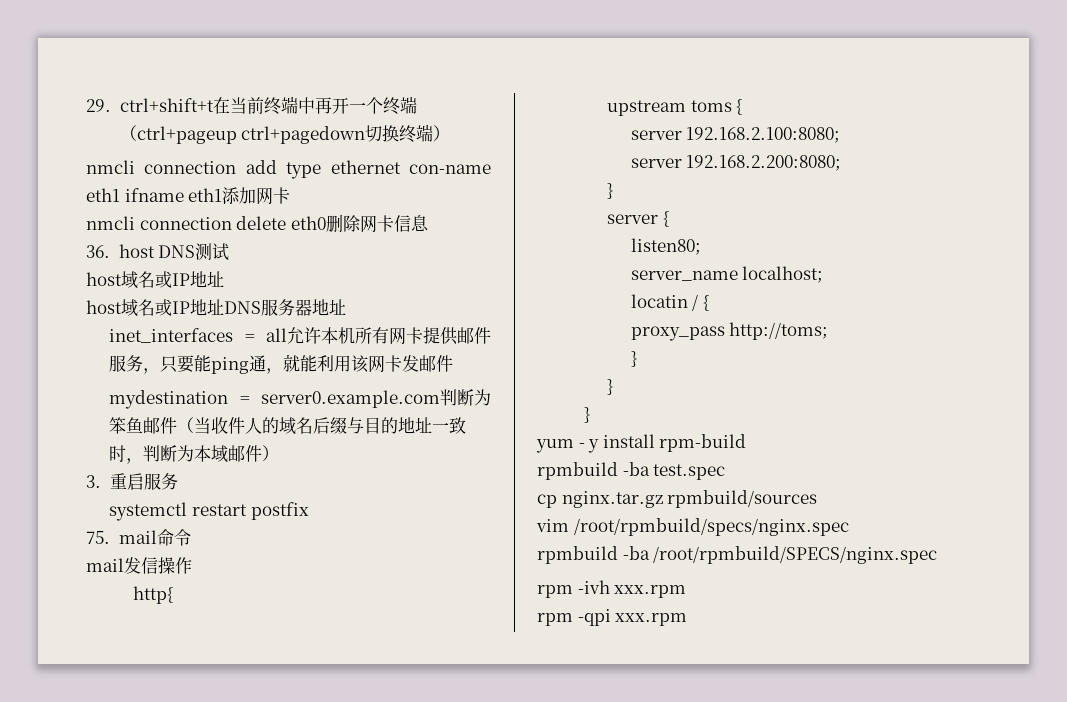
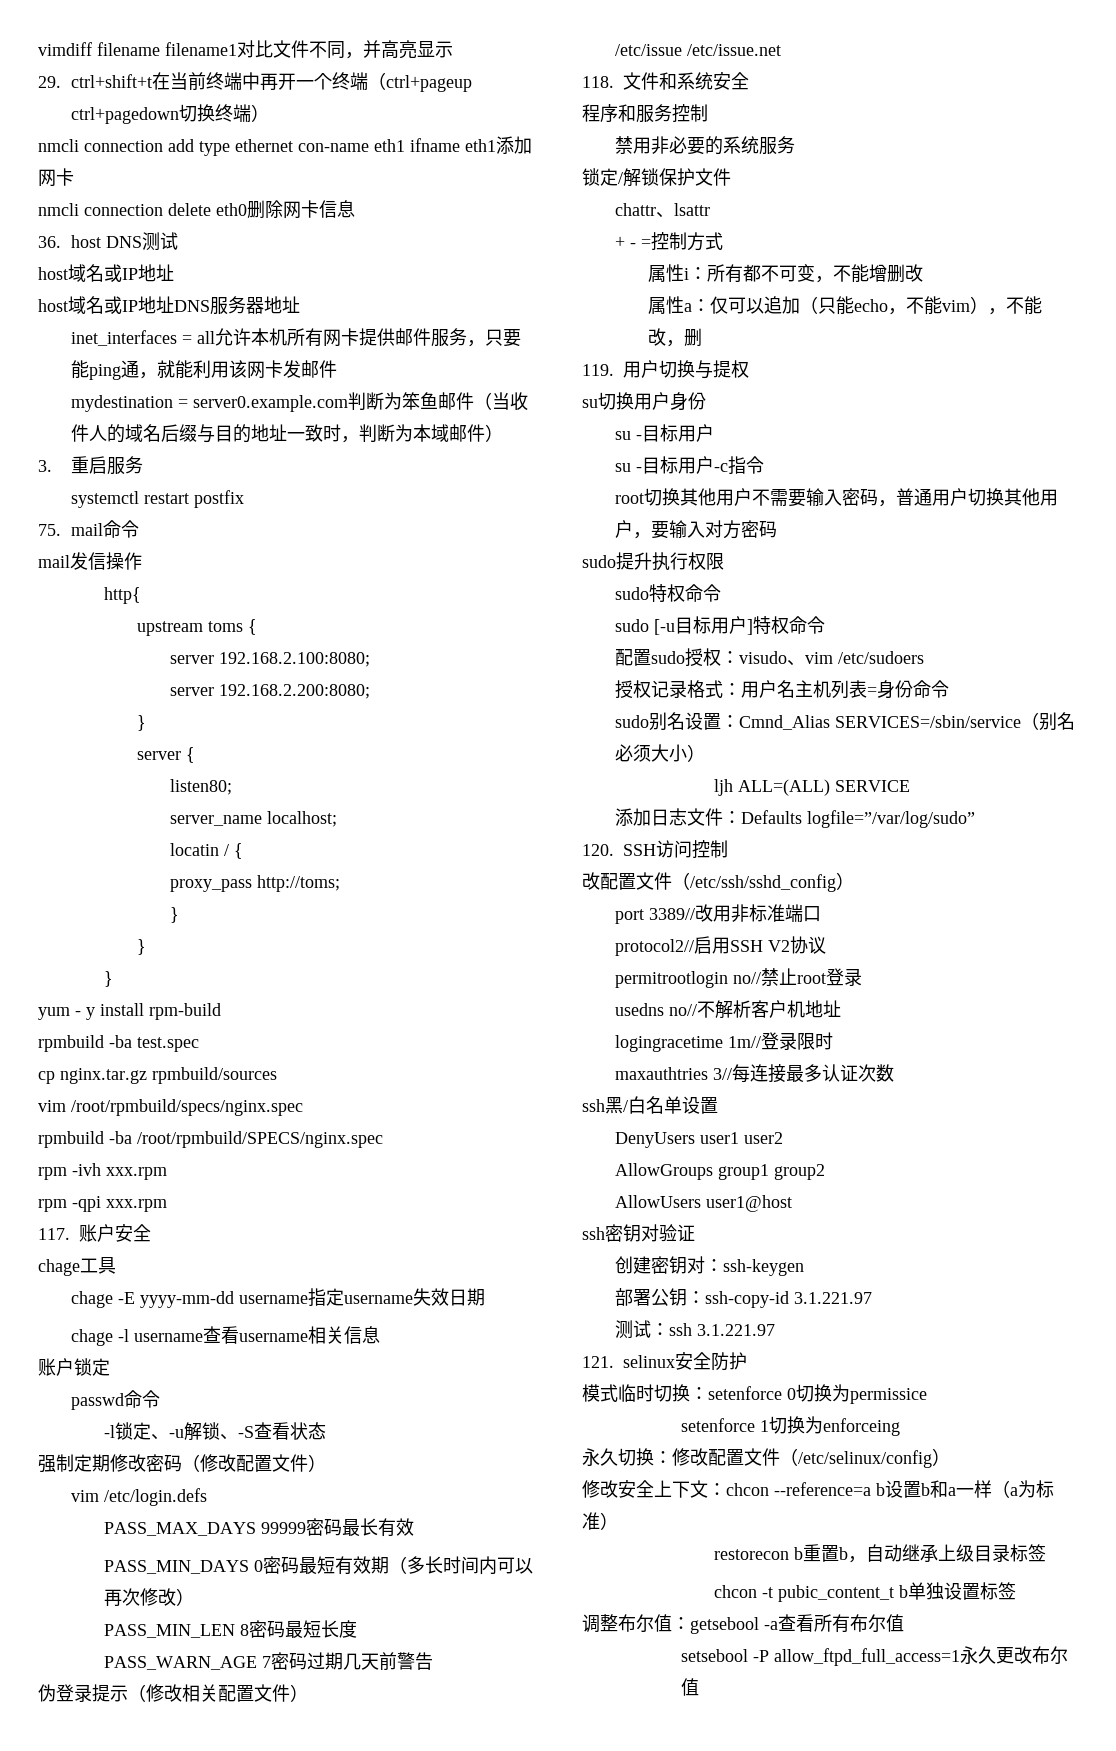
+ vimdiff filename filename1对比文件不同，并高亮显示
+ 117.账户安全
+ chage工具
+ chage -E yyyy-mm-dd username指定username失效日期
+ chage -l username查看username相关信息
+ 账户锁定
+ passwd命令
+ -l锁定、-u解锁、-S查看状态
+ 强制定期修改密码（修改配置文件）
+ vim /etc/login.defs
+ PASS_MAX_DAYS 99999密码最长有效
+ PASS_MIN_DAYS 0密码最短有效期（多长时间内可以再次修改）
+ PASS_MIN_LEN 8密码最短长度
+ PASS_WARN_AGE 7密码过期几天前警告
+ 伪登录提示（修改相关配置文件）
+ /etc/issue /etc/issue.net
+ 118.文件和系统安全
+ 程序和服务控制
+ 禁用非必要的系统服务
+ 锁定/解锁保护文件
+ chattr、lsattr
+ + - =控制方式
+ 属性i：所有都不可变，不能增删改
+ 属性a：仅可以追加（只能echo，不能vim），不能改，删
+ 119.用户切换与提权
+ su切换用户身份
+ su -目标用户
+ su -目标用户-c指令
+ root切换其他用户不需要输入密码，普通用户切换其他用户，要输入对方密码
+ sudo提升执行权限
+ sudo特权命令
+ sudo [-u目标用户]特权命令
+ 配置sudo授权：visudo、vim /etc/sudoers
+ 授权记录格式：用户名主机列表=身份命令
+ sudo别名设置：Cmnd_Alias SERVICES=/sbin/service（别名必须大小）
+ ljh ALL=(ALL) SERVICE
+ 添加日志文件：Defaults logfile=”/var/log/sudo”
+ 120. SSH访问控制
+ 改配置文件（/etc/ssh/sshd_config）
+ port 3389//改用非标准端口
+ protocol2//启用SSH V2协议
+ permitrootlogin no//禁止root登录
+ usedns no//不解析客户机地址
+ logingracetime 1m//登录限时
+ maxauthtries 3//每连接最多认证次数
+ ssh黑/白名单设置
+ DenyUsers user1 user2
+ AllowGroups group1 group2
+ AllowUsers user1@host
+ ssh密钥对验证
+ 创建密钥对：ssh-keygen
+ 部署公钥：ssh-copy-id 3.1.221.97
+ 测试：ssh 3.1.221.97
+ 121. selinux安全防护
+ 模式临时切换：setenforce 0切换为permissice
+ setenforce 1切换为enforceing
+ 永久切换：修改配置文件（/etc/selinux/config）
+ 修改安全上下文：chcon --reference=a b设置b和a一样（a为标准）
+ restorecon b重置b，自动继承上级目录标签
+ chcon -t pubic_content_t b单独设置标签
+ 调整布尔值：getsebool -a查看所有布尔值
+ setsebool -P allow_ftpd_full_access=1永久更改布尔值

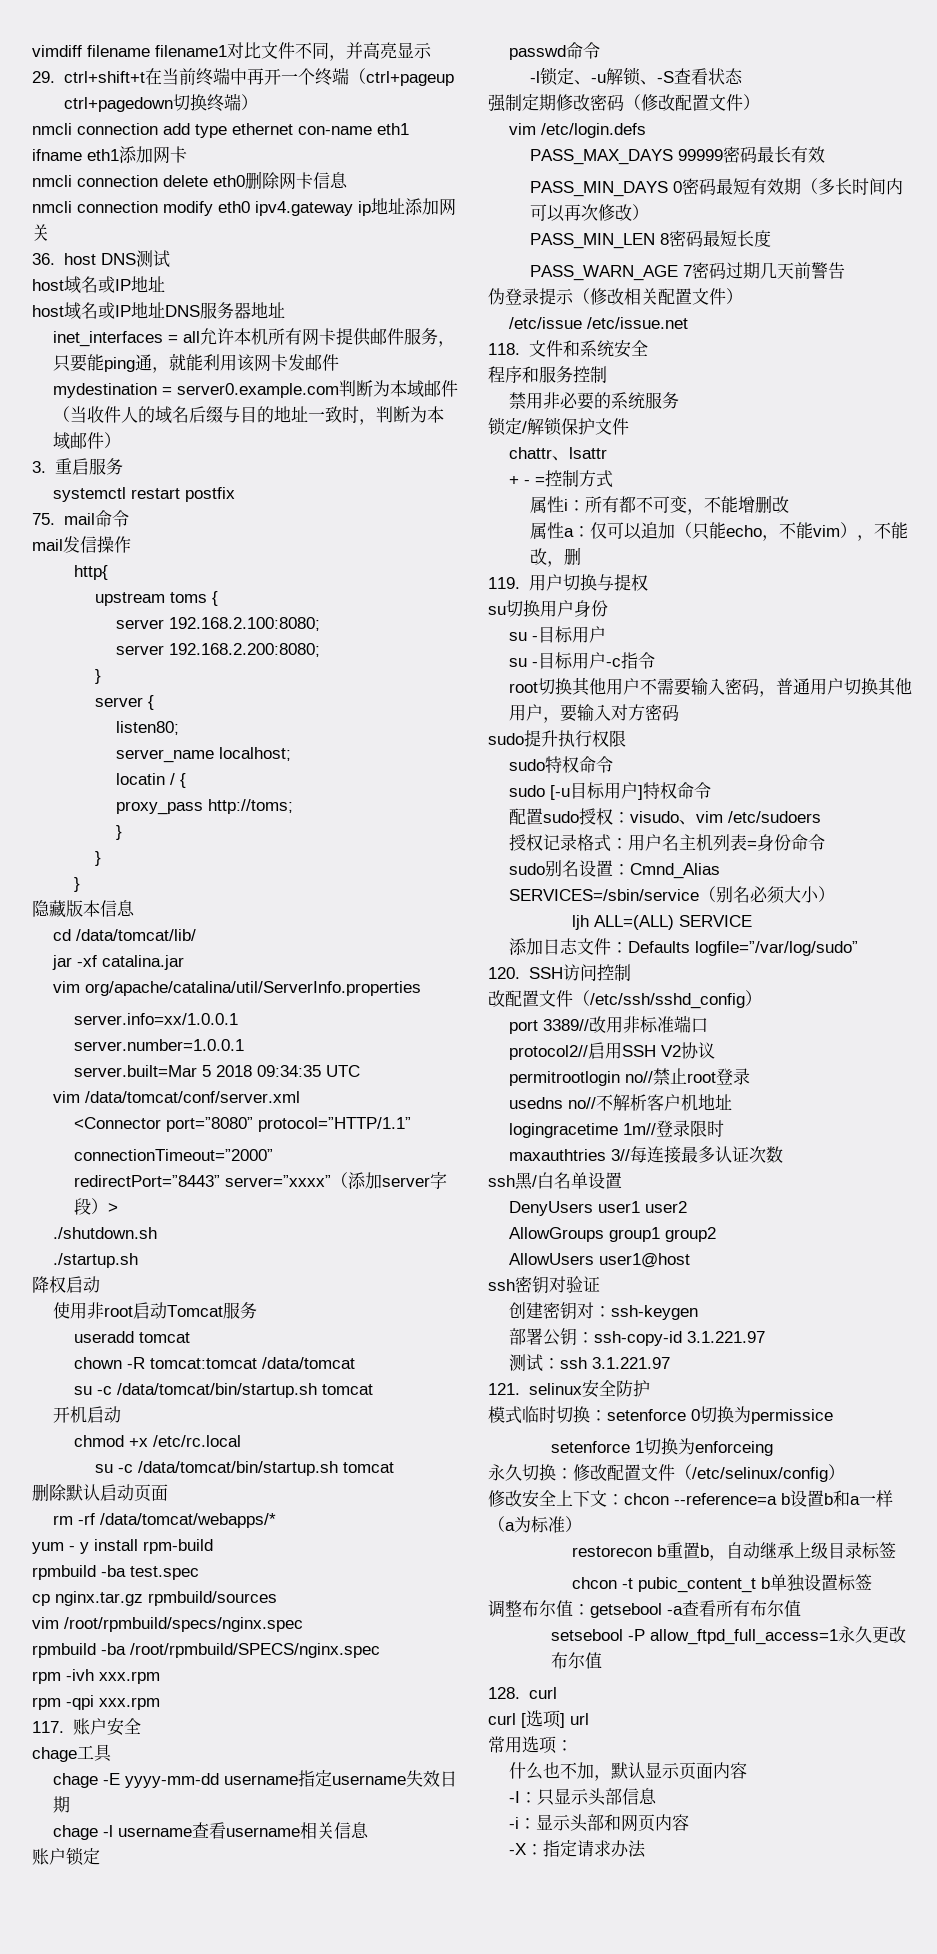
+ nmcli connection modify eth0 ipv4.gateway ip地址添加网关
- mydestination = server0.example.com判断为笨鱼邮件（当收件人的域名后缀与目的地址一致时，判断为本域邮件）
+ mydestination = server0.example.com判断为本域邮件（当收件人的域名后缀与目的地址一致时，判断为本域邮件）
+ 隐藏版本信息
+ cd /data/tomcat/lib/
+ jar -xf catalina.jar
+ vim org/apache/catalina/util/ServerInfo.properties
+ server.info=xx/1.0.0.1
+ server.number=1.0.0.1
+ server.built=Mar 5 2018 09:34:35 UTC
+ vim /data/tomcat/conf/server.xml
+ <Connector port=”8080” protocol=”HTTP/1.1”
+ connectionTimeout=”2000”
+ redirectPort=”8443” server=”xxxx”（添加server字段）>
+ ./shutdown.sh
+ ./startup.sh
+ 降权启动
+ 使用非root启动Tomcat服务
+ useradd tomcat
+ chown -R tomcat:tomcat /data/tomcat
+ su -c /data/tomcat/bin/startup.sh tomcat
+ 开机启动
+ chmod +x /etc/rc.local
+ su -c /data/tomcat/bin/startup.sh tomcat
+ 删除默认启动页面
+ rm -rf /data/tomcat/webapps/*
+ 128. curl
+ curl [选项] url
+ 常用选项：
+ 什么也不加，默认显示页面内容
+ -I：只显示头部信息
+ -i：显示头部和网页内容
+ -X：指定请求办法

